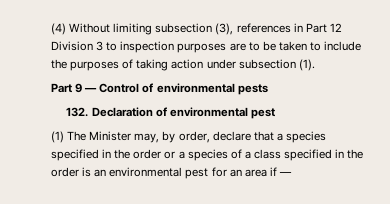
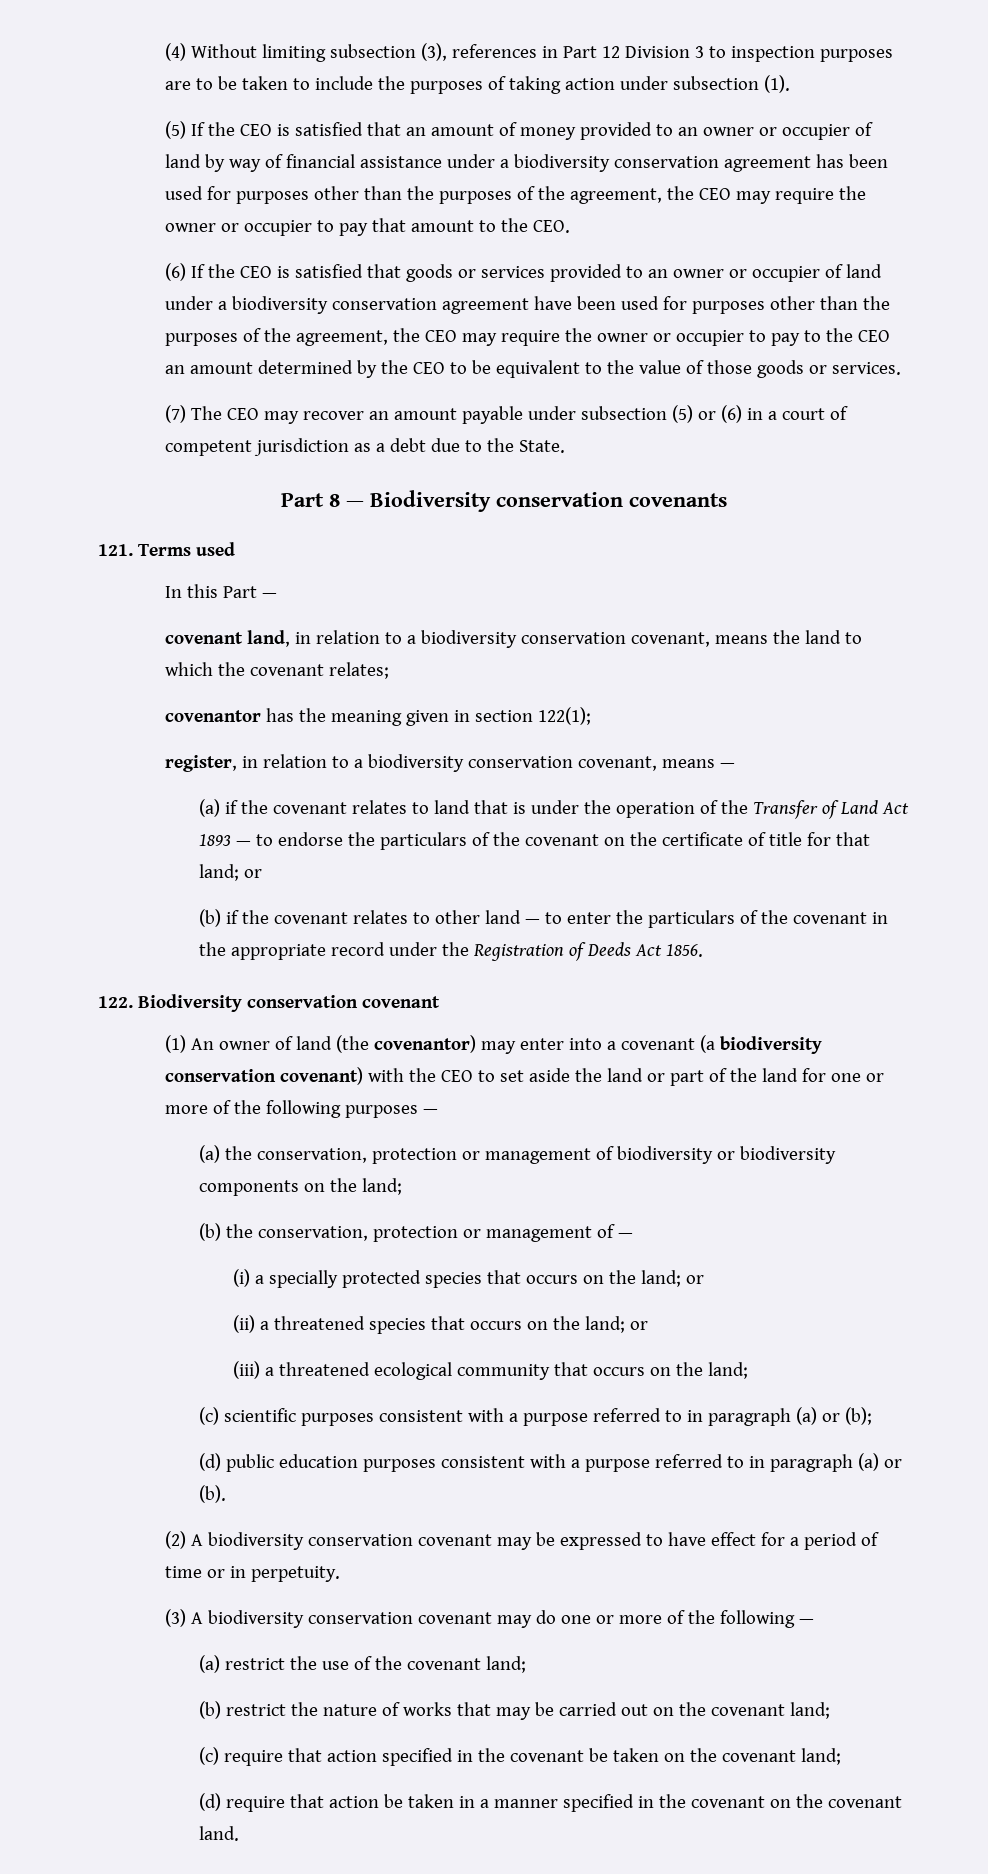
- Part 9 — Control of environmental pests
- 132. Declaration of environmental pest
- (1) The Minister may, by order, declare that a species specified in the order or a species of a class specified in the order is an environmental pest for an area if —
+ (5) If the CEO is satisfied that an amount of money provided to an owner or occupier of land by way of financial assistance under a biodiversity conservation agreement has been used for purposes other than the purposes of the agreement, the CEO may require the owner or occupier to pay that amount to the CEO.
+ (6) If the CEO is satisfied that goods or services provided to an owner or occupier of land under a biodiversity conservation agreement have been used for purposes other than the purposes of the agreement, the CEO may require the owner or occupier to pay to the CEO an amount determined by the CEO to be equivalent to the value of those goods or services.
+ (7) The CEO may recover an amount payable under subsection (5) or (6) in a court of competent jurisdiction as a debt due to the State.
+ Part 8 — Biodiversity conservation covenants
+ 121. Terms used
+ In this Part —
+ covenant land, in relation to a biodiversity conservation covenant, means the land to which the covenant relates;
+ covenantor has the meaning given in section 122(1);
+ register, in relation to a biodiversity conservation covenant, means —
+ (a) if the covenant relates to land that is under the operation of the Transfer of Land Act 1893 — to endorse the particulars of the covenant on the certificate of title for that land; or
+ (b) if the covenant relates to other land — to enter the particulars of the covenant in the appropriate record under the Registration of Deeds Act 1856.
+ 122. Biodiversity conservation covenant
+ (1) An owner of land (the covenantor) may enter into a covenant (a biodiversity conservation covenant) with the CEO to set aside the land or part of the land for one or more of the following purposes —
+ (a) the conservation, protection or management of biodiversity or biodiversity components on the land;
+ (b) the conservation, protection or management of —
+ (i) a specially protected species that occurs on the land; or
+ (ii) a threatened species that occurs on the land; or
+ (iii) a threatened ecological community that occurs on the land;
+ (c) scientific purposes consistent with a purpose referred to in paragraph (a) or (b);
+ (d) public education purposes consistent with a purpose referred to in paragraph (a) or (b).
+ (2) A biodiversity conservation covenant may be expressed to have effect for a period of time or in perpetuity.
+ (3) A biodiversity conservation covenant may do one or more of the following —
+ (a) restrict the use of the covenant land;
+ (b) restrict the nature of works that may be carried out on the covenant land;
+ (c) require that action specified in the covenant be taken on the covenant land;
+ (d) require that action be taken in a manner specified in the covenant on the covenant land.

